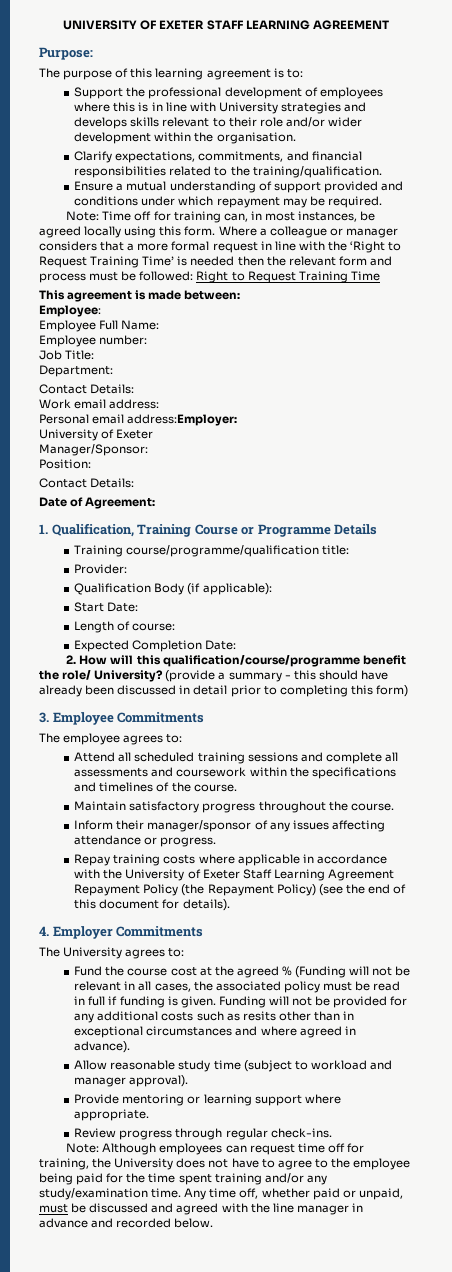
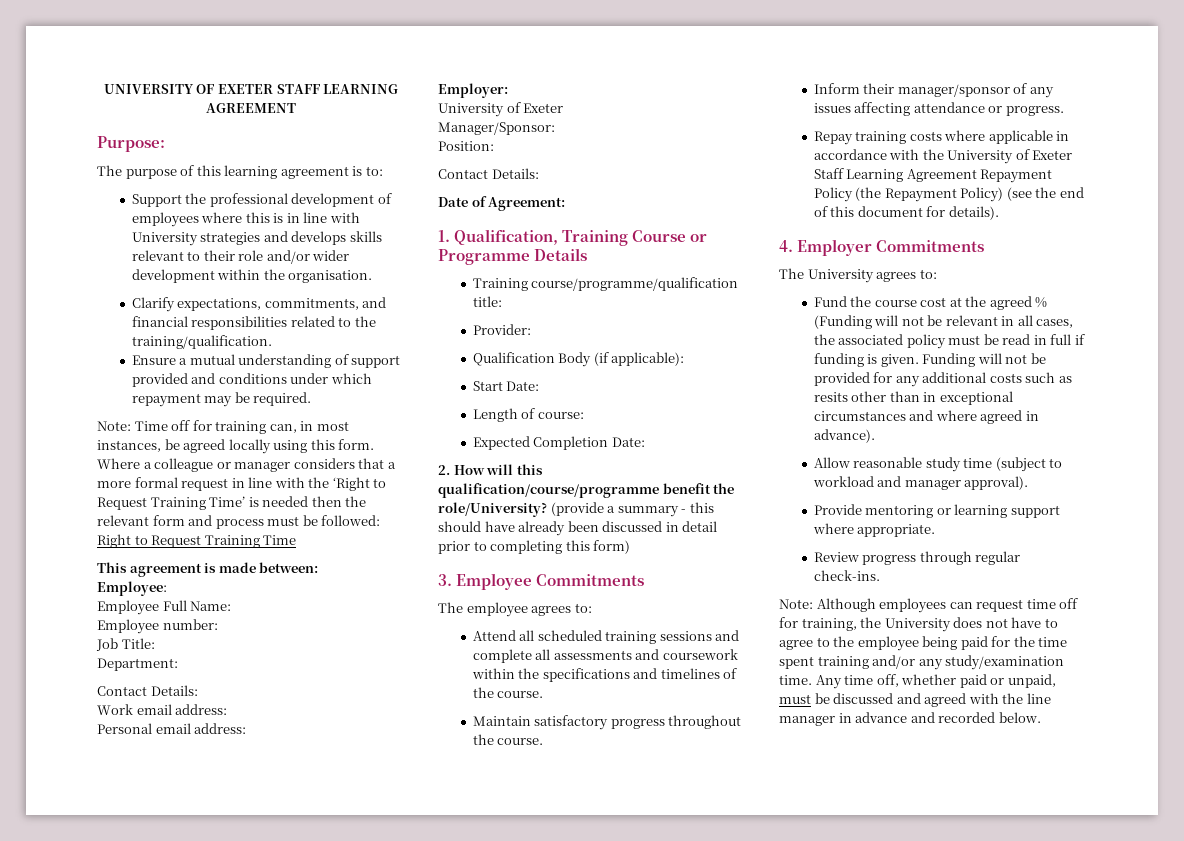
- Personal email address:Employer:
+ Personal email address:
+ Employer:
- 2. How will this qualification/course/programme benefit the role/ University?
+ 2. How will this qualification/course/programme benefit the role/University?

